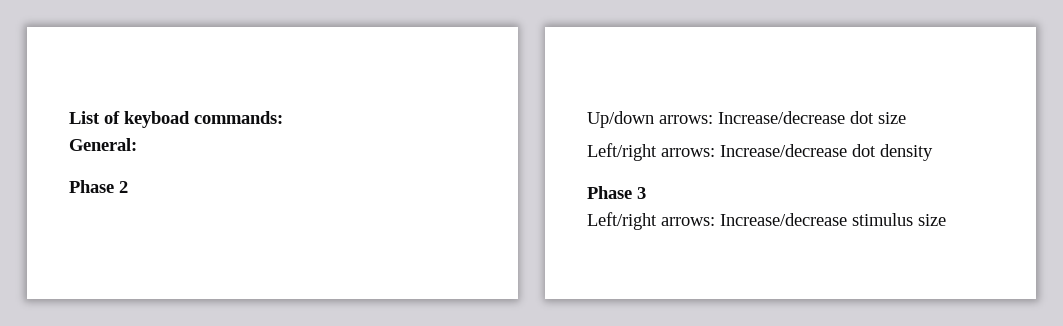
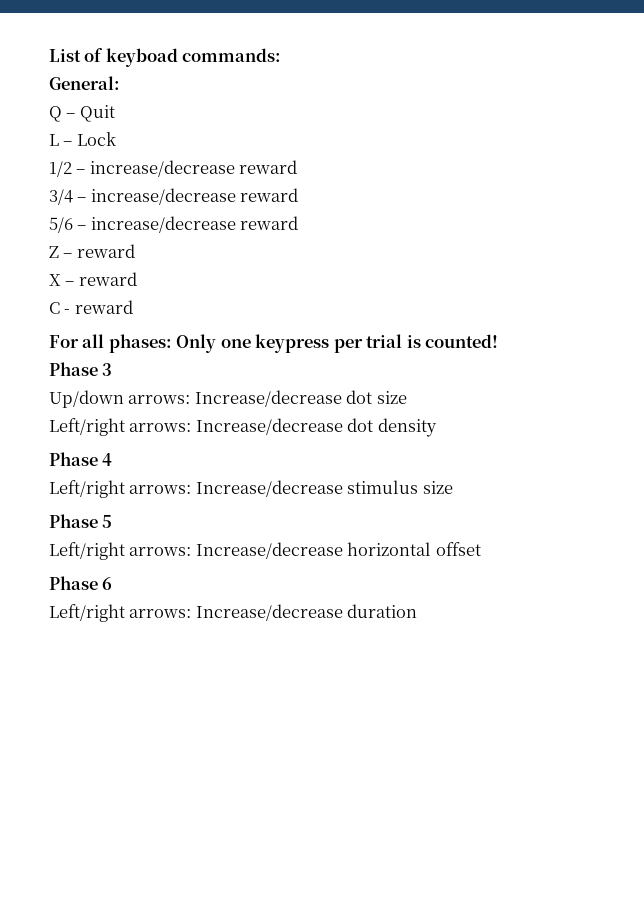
- Phase 2
+ Q – Quit
+ L – Lock
+ 1/2 – increase/decrease reward
+ 3/4 – increase/decrease reward
+ 5/6 – increase/decrease reward
+ Z – reward
+ X – reward
+ C - reward
+ For all phases: Only one keypress per trial is counted!
+ Phase 3
- Phase 3
+ Phase 4
+ Phase 5
+ Left/right arrows: Increase/decrease horizontal offset
+ Phase 6
+ Left/right arrows: Increase/decrease duration

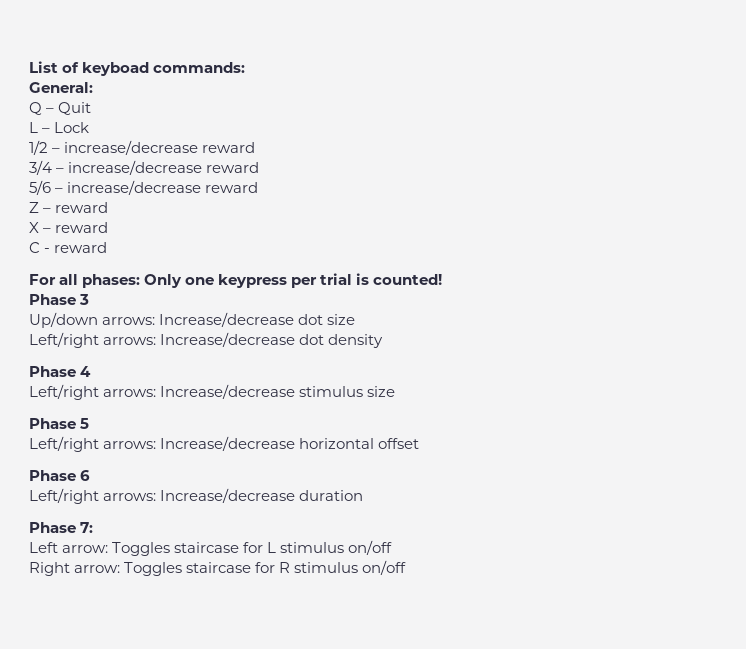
+ Phase 7:
+ Left arrow: Toggles staircase for L stimulus on/off
+ Right arrow: Toggles staircase for R stimulus on/off

